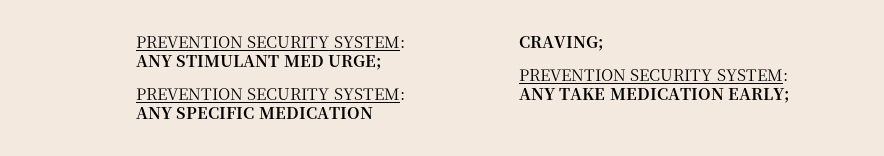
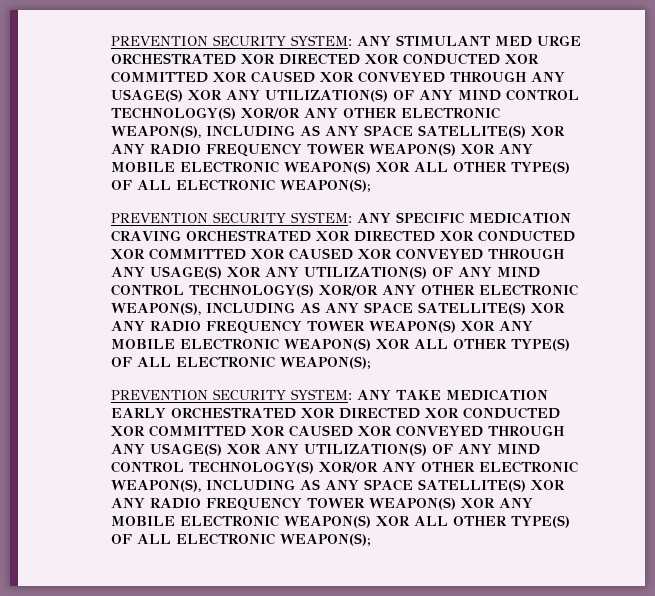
- PREVENTION SECURITY SYSTEM: ANY STIMULANT MED URGE;
+ PREVENTION SECURITY SYSTEM: ANY STIMULANT MED URGE ORCHESTRATED XOR DIRECTED XOR CONDUCTED XOR COMMITTED XOR CAUSED XOR CONVEYED THROUGH ANY USAGE(S) XOR ANY UTILIZATION(S) OF ANY MIND CONTROL TECHNOLOGY(S) XOR/OR ANY OTHER ELECTRONIC WEAPON(S), INCLUDING AS ANY SPACE SATELLITE(S) XOR ANY RADIO FREQUENCY TOWER WEAPON(S) XOR ANY MOBILE ELECTRONIC WEAPON(S) XOR ALL OTHER TYPE(S) OF ALL ELECTRONIC WEAPON(S);
- PREVENTION SECURITY SYSTEM: ANY SPECIFIC MEDICATION CRAVING;
+ PREVENTION SECURITY SYSTEM: ANY SPECIFIC MEDICATION CRAVING ORCHESTRATED XOR DIRECTED XOR CONDUCTED XOR COMMITTED XOR CAUSED XOR CONVEYED THROUGH ANY USAGE(S) XOR ANY UTILIZATION(S) OF ANY MIND CONTROL TECHNOLOGY(S) XOR/OR ANY OTHER ELECTRONIC WEAPON(S), INCLUDING AS ANY SPACE SATELLITE(S) XOR ANY RADIO FREQUENCY TOWER WEAPON(S) XOR ANY MOBILE ELECTRONIC WEAPON(S) XOR ALL OTHER TYPE(S) OF ALL ELECTRONIC WEAPON(S);
- PREVENTION SECURITY SYSTEM: ANY TAKE MEDICATION EARLY;
+ PREVENTION SECURITY SYSTEM: ANY TAKE MEDICATION EARLY ORCHESTRATED XOR DIRECTED XOR CONDUCTED XOR COMMITTED XOR CAUSED XOR CONVEYED THROUGH ANY USAGE(S) XOR ANY UTILIZATION(S) OF ANY MIND CONTROL TECHNOLOGY(S) XOR/OR ANY OTHER ELECTRONIC WEAPON(S), INCLUDING AS ANY SPACE SATELLITE(S) XOR ANY RADIO FREQUENCY TOWER WEAPON(S) XOR ANY MOBILE ELECTRONIC WEAPON(S) XOR ALL OTHER TYPE(S) OF ALL ELECTRONIC WEAPON(S);

